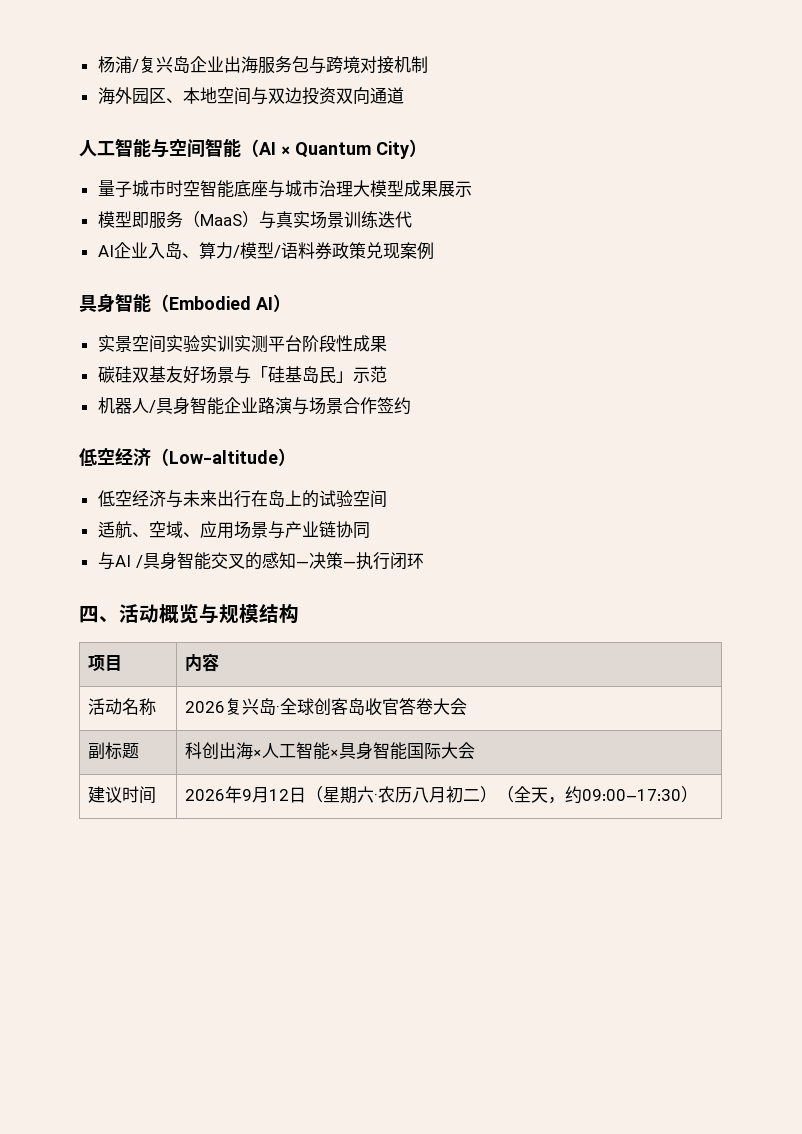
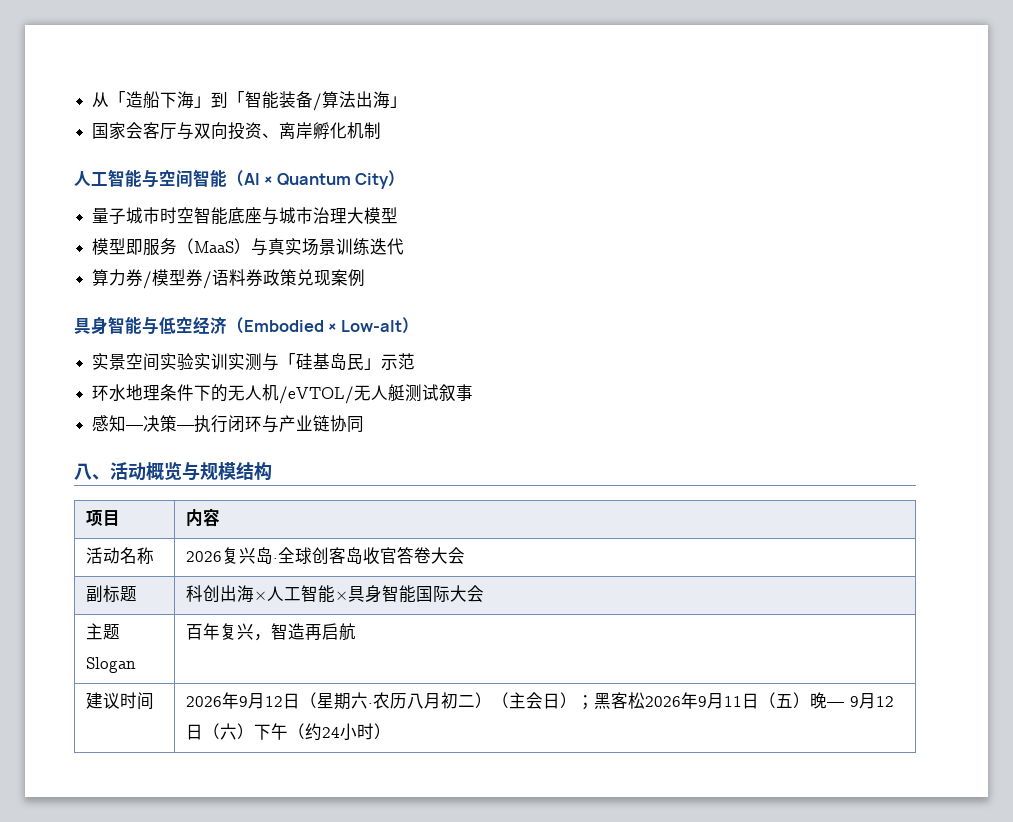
- 杨浦/复兴岛企业出海服务包与跨境对接机制
- 海外园区、本地空间与双边投资双向通道
+ 从「造船下海」到「智能装备/算法出海」
+ 国家会客厅与双向投资、离岸孵化机制
- 量子城市时空智能底座与城市治理大模型成果展示
+ 量子城市时空智能底座与城市治理大模型
- AI企业入岛、算力/模型/语料券政策兑现案例
+ 算力券/模型券/语料券政策兑现案例
- 具身智能（Embodied AI）
+ 具身智能与低空经济（Embodied × Low-alt）
- 实景空间实验实训实测平台阶段性成果
- 碳硅双基友好场景与「硅基岛民」示范
+ 实景空间实验实训实测与「硅基岛民」示范
- 机器人/具身智能企业路演与场景合作签约
- 低空经济（Low-altitude）
- 低空经济与未来出行在岛上的试验空间
- 适航、空域、应用场景与产业链协同
- 与AI /具身智能交叉的感知—决策—执行闭环
- 四、活动概览与规模结构
+ 环水地理条件下的无人机/eVTOL/无人艇测试叙事
+ 感知—决策—执行闭环与产业链协同
+ 八、活动概览与规模结构
+ 主题Slogan | 百年复兴，智造再启航
- 建议时间 | 2026年9月12日（星期六·农历八月初二）（全天，约09:00–17:30）
+ 建议时间 | 2026年9月12日（星期六·农历八月初二）（主会日）；黑客松2026年9月11日（五）晚— 9月12日（六）下午（约24小时）

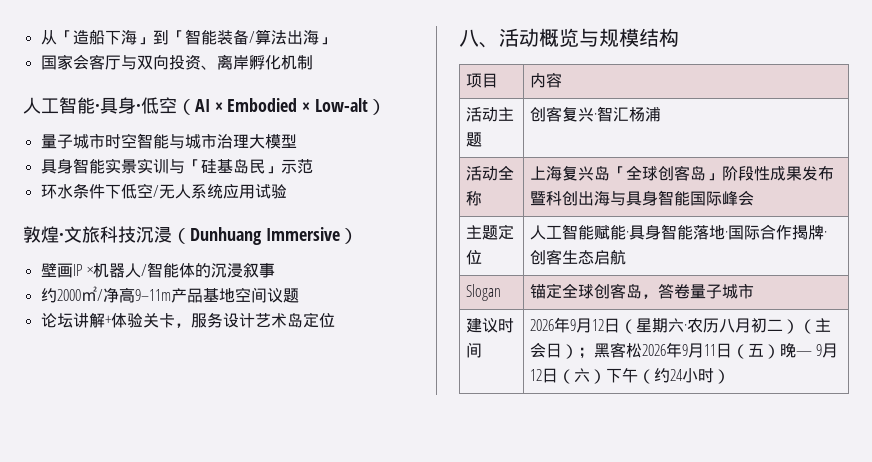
- 人工智能与空间智能（AI × Quantum City）
+ 人工智能·具身·低空（AI × Embodied × Low-alt）
- 量子城市时空智能底座与城市治理大模型
+ 量子城市时空智能与城市治理大模型
- 模型即服务（MaaS）与真实场景训练迭代
- 算力券/模型券/语料券政策兑现案例
- 具身智能与低空经济（Embodied × Low-alt）
- 实景空间实验实训实测与「硅基岛民」示范
+ 具身智能实景实训与「硅基岛民」示范
- 环水地理条件下的无人机/eVTOL/无人艇测试叙事
- 感知—决策—执行闭环与产业链协同
+ 环水条件下低空/无人系统应用试验
+ 敦煌·文旅科技沉浸（Dunhuang Immersive）
+ 壁画IP ×机器人/智能体的沉浸叙事
+ 约2000㎡/净高9–11m产品基地空间议题
+ 论坛讲解+体验关卡，服务设计艺术岛定位
- 活动名称 | 2026复兴岛·全球创客岛收官答卷大会
- 副标题 | 科创出海×人工智能×具身智能国际大会
+ 活动主题 | 创客复兴·智汇杨浦
+ 活动全称 | 上海复兴岛「全球创客岛」阶段性成果发布暨科创出海与具身智能国际峰会
- 主题Slogan | 百年复兴，智造再启航
+ 主题定位 | 人工智能赋能·具身智能落地·国际合作揭牌·创客生态启航
+ Slogan | 锚定全球创客岛，答卷量子城市

